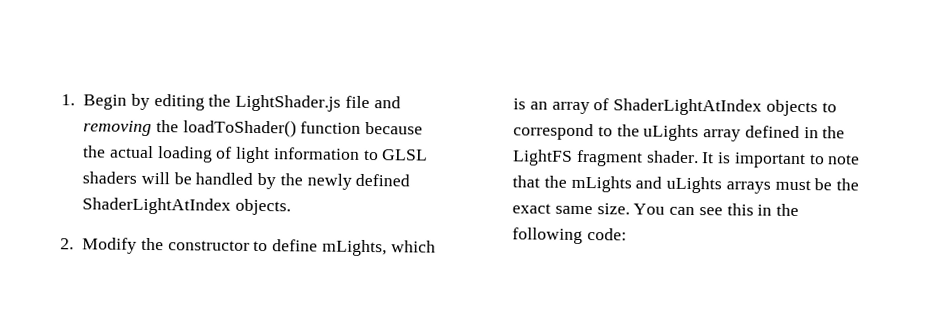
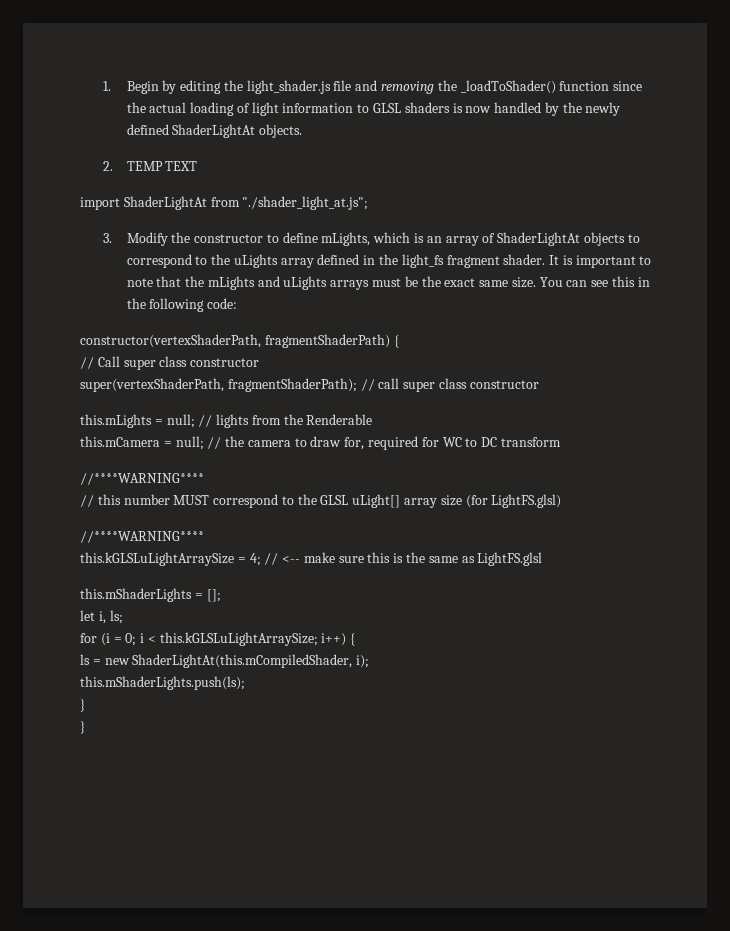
- 1. Begin by editing the LightShader.js file and removing the loadToShader() function because the actual loading of light information to GLSL shaders will be handled by the newly defined ShaderLightAtIndex objects.
+ 1. Begin by editing the light_shader.js file and removing the _loadToShader() function since the actual loading of light information to GLSL shaders is now handled by the newly defined ShaderLightAt objects.
- 2. Modify the constructor to define mLights, which is an array of ShaderLightAtIndex objects to correspond to the uLights array defined in the LightFS fragment shader.
+ 2. TEMP TEXT
+ import ShaderLightAt from "./shader_light_at.js";
+ 3. Modify the constructor to define mLights, which is an array of ShaderLightAt objects to correspond to the uLights array defined in the light_fs fragment shader.
+ constructor(vertexShaderPath, fragmentShaderPath) {
+ // Call super class constructor
+ super(vertexShaderPath, fragmentShaderPath); // call super class constructor
+ this.mLights = null; // lights from the Renderable
+ this.mCamera = null; // the camera to draw for, required for WC to DC transform
+ //****WARNING****
+ // this number MUST correspond to the GLSL uLight[] array size (for LightFS.glsl)
+ //****WARNING****
+ this.kGLSLuLightArraySize = 4; // <-- make sure this is the same as LightFS.glsl
+ this.mShaderLights = [];
+ let i, ls;
+ for (i = 0; i < this.kGLSLuLightArraySize; i++) {
+ ls = new ShaderLightAt(this.mCompiledShader, i);
+ this.mShaderLights.push(ls);
+ }
+ }

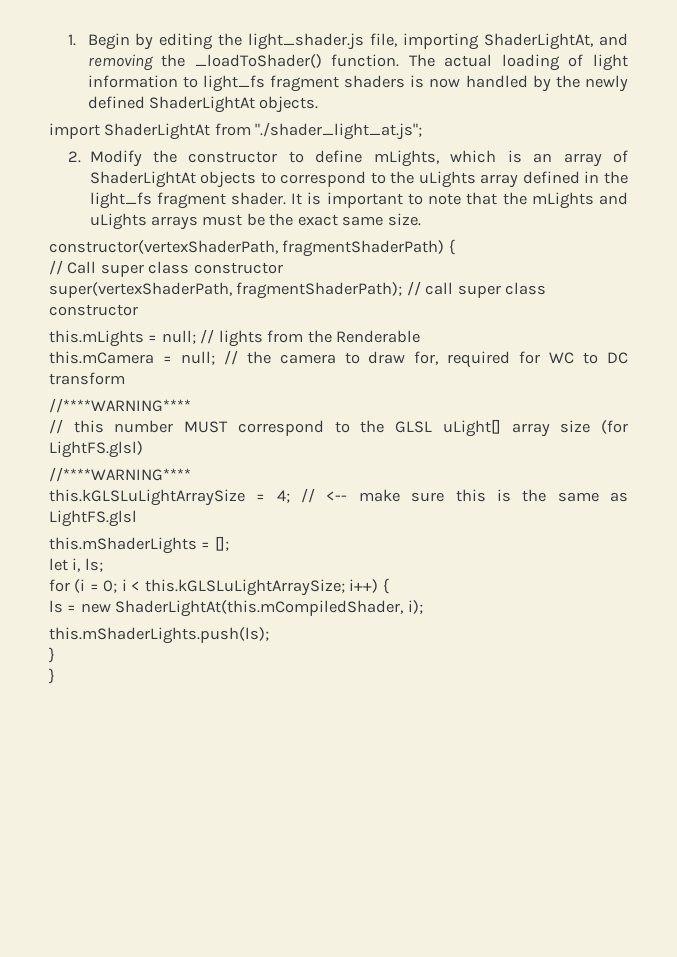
- 1. Begin by editing the light_shader.js file and removing the _loadToShader() function since the actual loading of light information to GLSL shaders is now handled by the newly defined ShaderLightAt objects.
+ 1. Begin by editing the light_shader.js file, importing ShaderLightAt, and removing the _loadToShader() function. The actual loading of light information to light_fs fragment shaders is now handled by the newly defined ShaderLightAt objects.
- 2. TEMP TEXT
- 3. Modify the constructor to define mLights, which is an array of ShaderLightAt objects to correspond to the uLights array defined in the light_fs fragment shader.
+ 2. Modify the constructor to define mLights, which is an array of ShaderLightAt objects to correspond to the uLights array defined in the light_fs fragment shader.
- You can see this in the following code:

